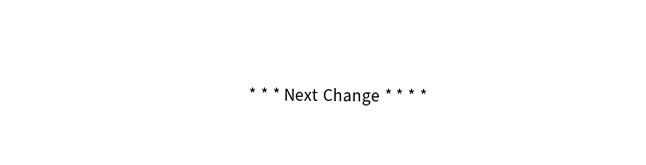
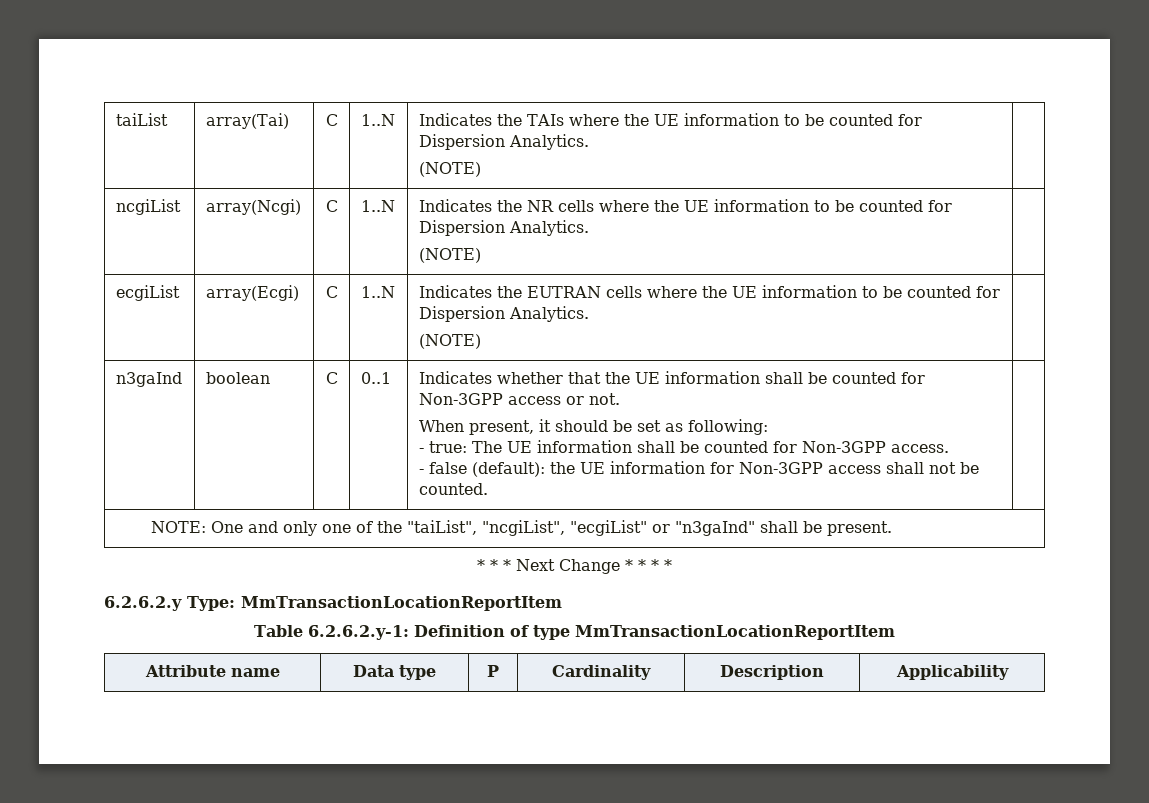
+ taiList | array(Tai) | C | 1..N | Indicates the TAIs where the UE information to be counted for Dispersion Analytics.
+ (NOTE) |
+ ncgiList | array(Ncgi) | C | 1..N | Indicates the NR cells where the UE information to be counted for Dispersion Analytics.
+ (NOTE) |
+ ecgiList | array(Ecgi) | C | 1..N | Indicates the EUTRAN cells where the UE information to be counted for Dispersion Analytics.
+ (NOTE) |
+ n3gaInd | boolean | C | 0..1 | Indicates whether that the UE information shall be counted for Non-3GPP access or not.
+ When present, it should be set as following:
+ - true: The UE information shall be counted for Non-3GPP access.
+ - false (default): the UE information for Non-3GPP access shall not be counted. |
+ NOTE: One and only one of the "taiList", "ncgiList", "ecgiList" or "n3gaInd" shall be present.
+ 6.2.6.2.y Type: MmTransactionLocationReportItem
+ Table 6.2.6.2.y-1: Definition of type MmTransactionLocationReportItem
+ Attribute name | Data type | P | Cardinality | Description | Applicability

